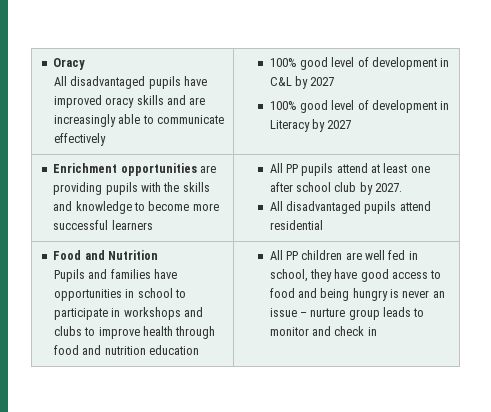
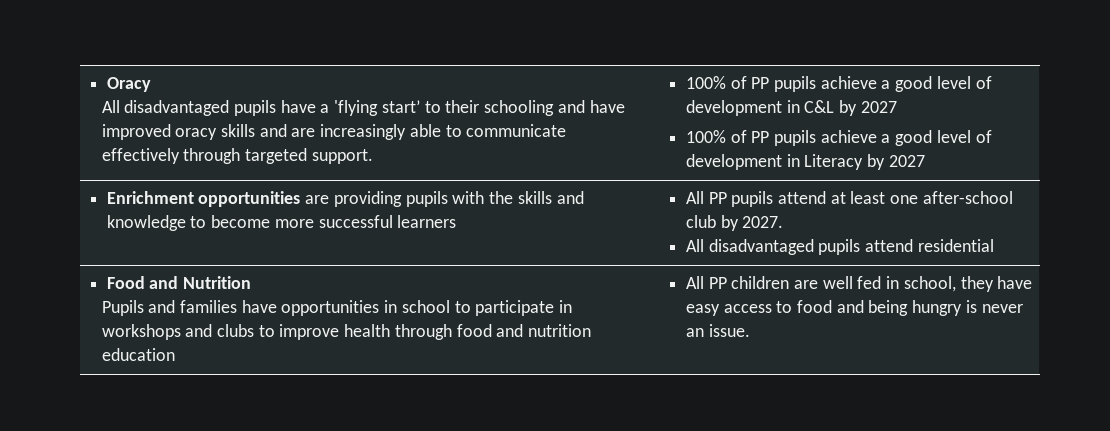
- All disadvantaged pupils have improved oracy skills and are increasingly able to communicate effectively | 100% good level of development in C&L by 2027
+ All disadvantaged pupils have a 'flying start’ to their schooling and have improved oracy skills and are increasingly able to communicate effectively through targeted support. | 100% of PP pupils achieve a good level of development in C&L by 2027
- 100% good level of development in Literacy by 2027
+ 100% of PP pupils achieve a good level of development in Literacy by 2027
- Enrichment opportunities are providing pupils with the skills and knowledge to become more successful learners | All PP pupils attend at least one after school club by 2027.
+ Enrichment opportunities are providing pupils with the skills and knowledge to become more successful learners | All PP pupils attend at least one after-school club by 2027.
- All PP children are well fed in school, they have good access to food and being hungry is never an issue – nurture group leads to monitor and check in
+ All PP children are well fed in school, they have easy access to food and being hungry is never an issue.

